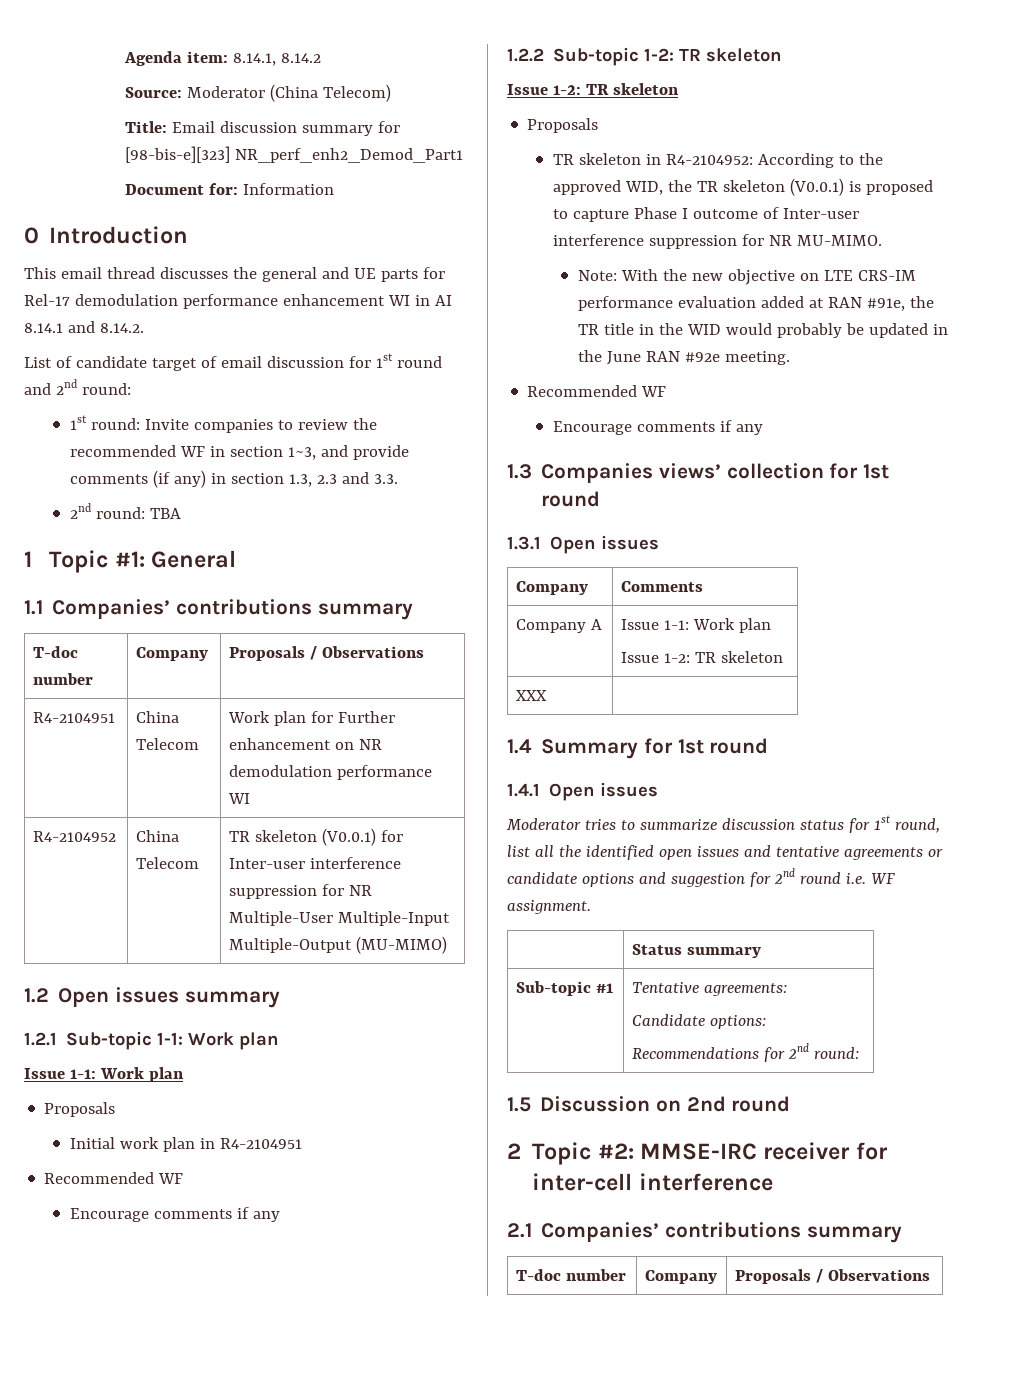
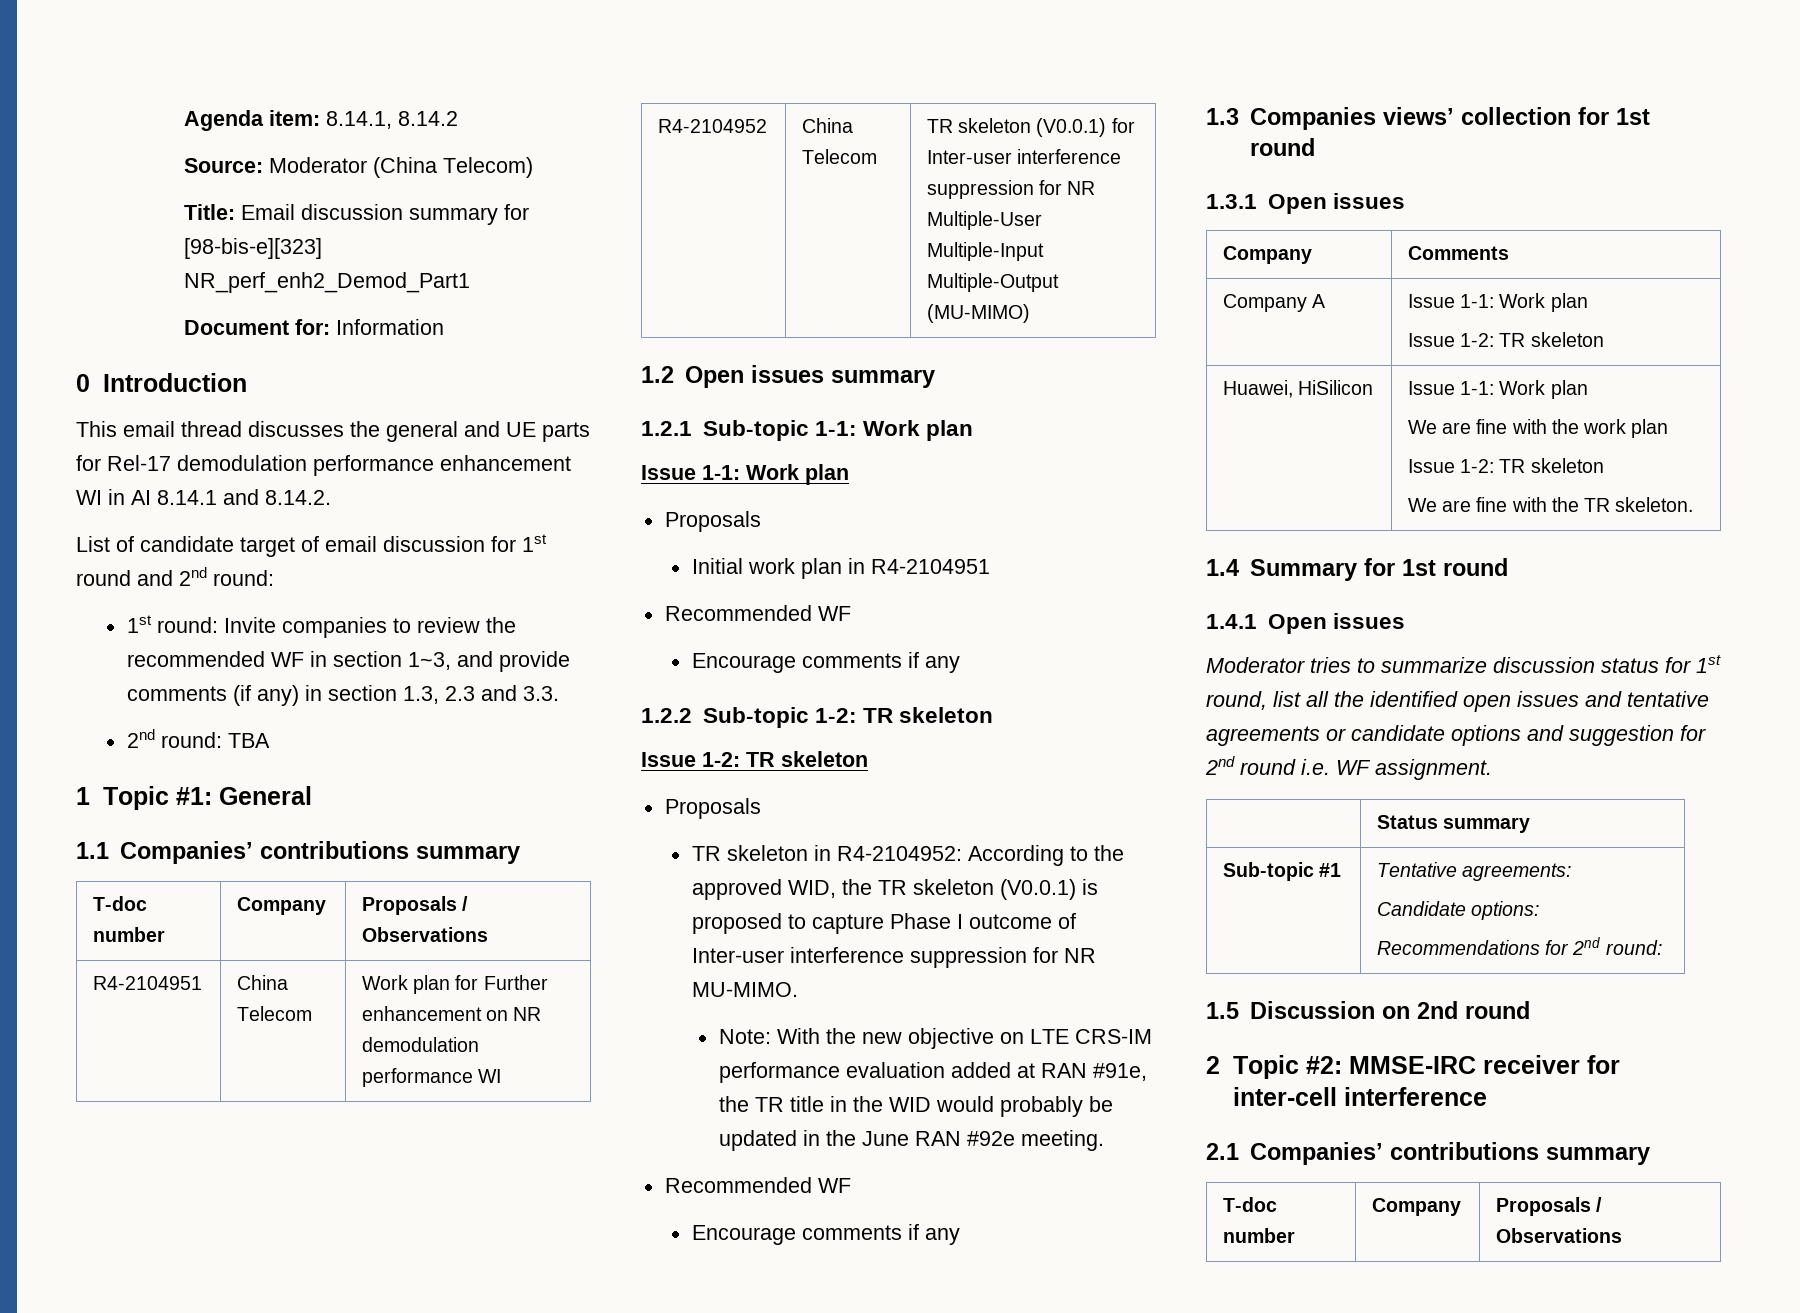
- XXX |
+ Huawei, HiSilicon | Issue 1-1: Work plan
+ We are fine with the work plan
+ Issue 1-2: TR skeleton
+ We are fine with the TR skeleton.

